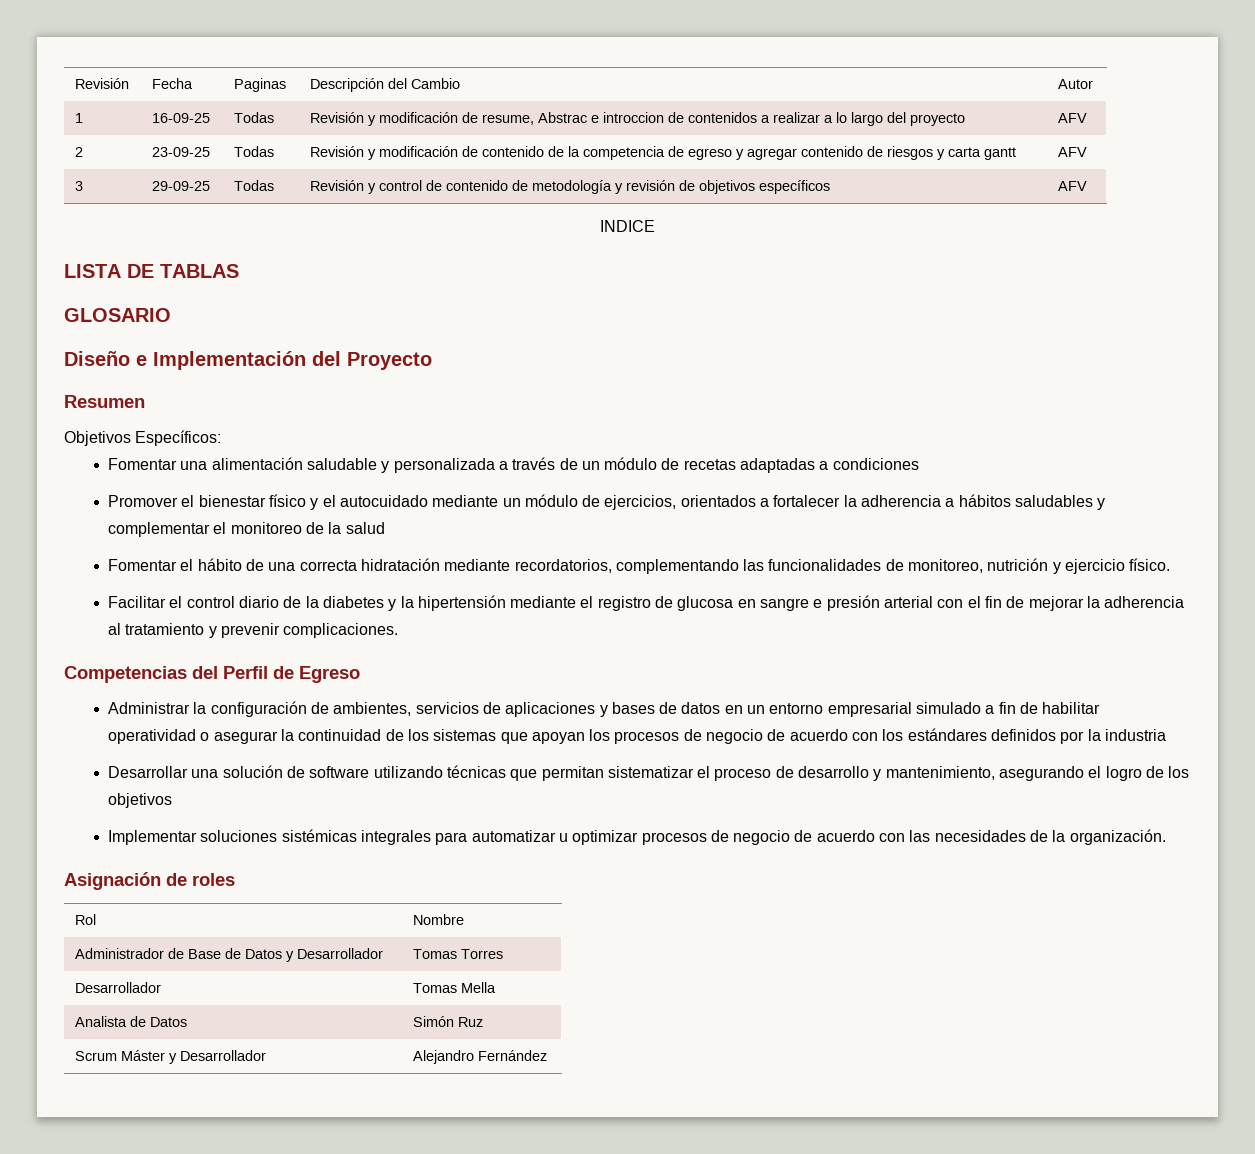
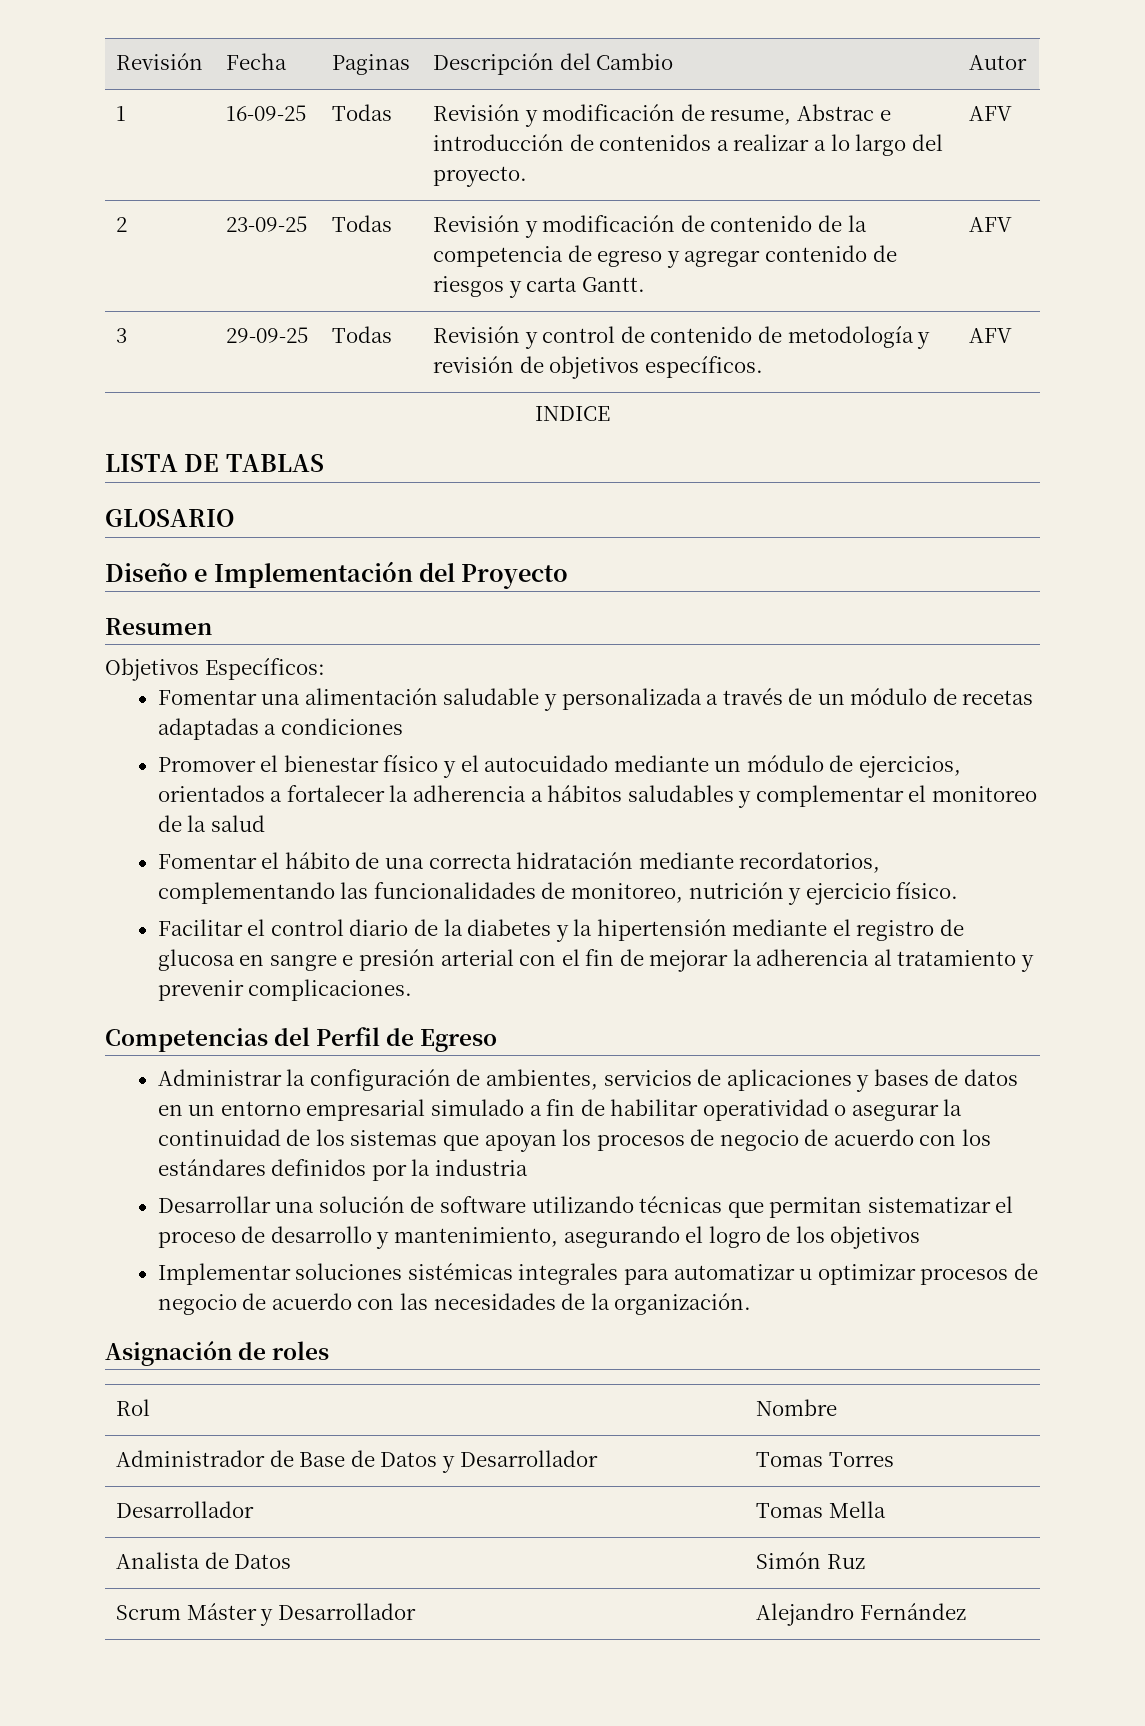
- 1 | 16-09-25 | Todas | Revisión y modificación de resume, Abstrac e introccion de contenidos a realizar a lo largo del proyecto | AFV
+ 1 | 16-09-25 | Todas | Revisión y modificación de resume, Abstrac e introducción de contenidos a realizar a lo largo del proyecto. | AFV
- 2 | 23-09-25 | Todas | Revisión y modificación de contenido de la competencia de egreso y agregar contenido de riesgos y carta gantt | AFV
+ 2 | 23-09-25 | Todas | Revisión y modificación de contenido de la competencia de egreso y agregar contenido de riesgos y carta Gantt. | AFV
- 3 | 29-09-25 | Todas | Revisión y control de contenido de metodología y revisión de objetivos específicos | AFV
+ 3 | 29-09-25 | Todas | Revisión y control de contenido de metodología y revisión de objetivos específicos. | AFV

